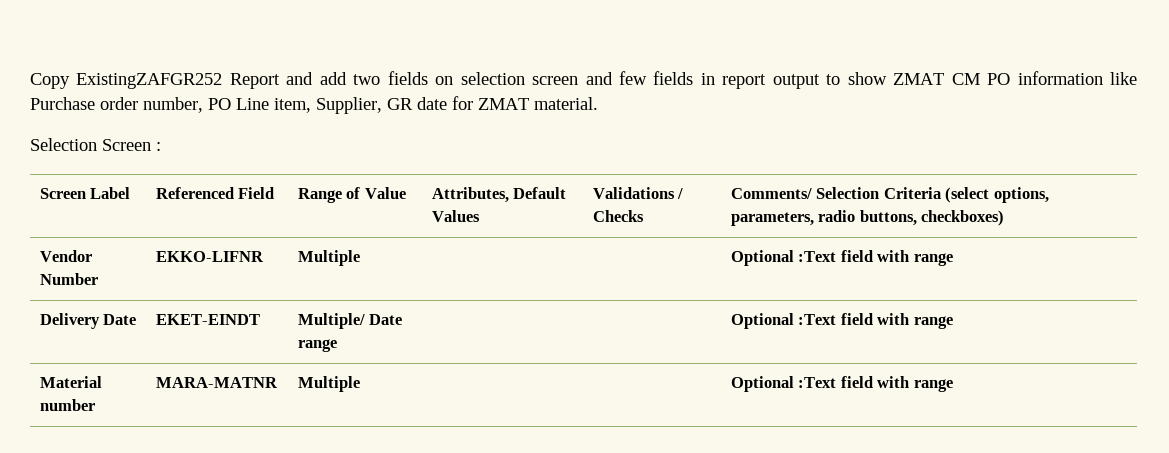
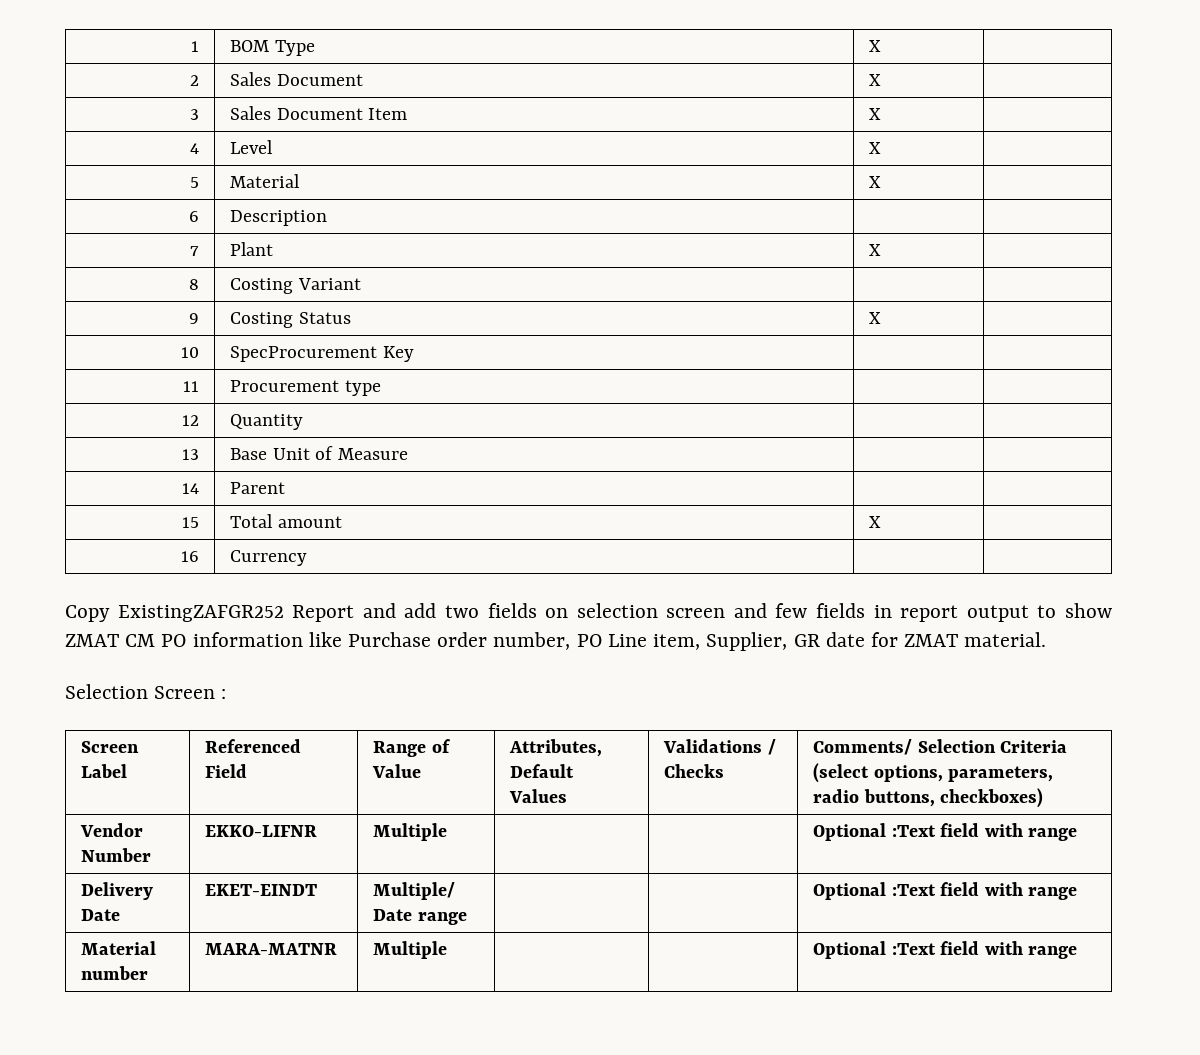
+ 1 | BOM Type | X |
+ 2 | Sales Document | X |
+ 3 | Sales Document Item | X |
+ 4 | Level | X |
+ 5 | Material | X |
+ 6 | Description | |
+ 7 | Plant | X |
+ 8 | Costing Variant | |
+ 9 | Costing Status | X |
+ 10 | SpecProcurement Key | |
+ 11 | Procurement type | |
+ 12 | Quantity | |
+ 13 | Base Unit of Measure | |
+ 14 | Parent | |
+ 15 | Total amount | X |
+ 16 | Currency | |

